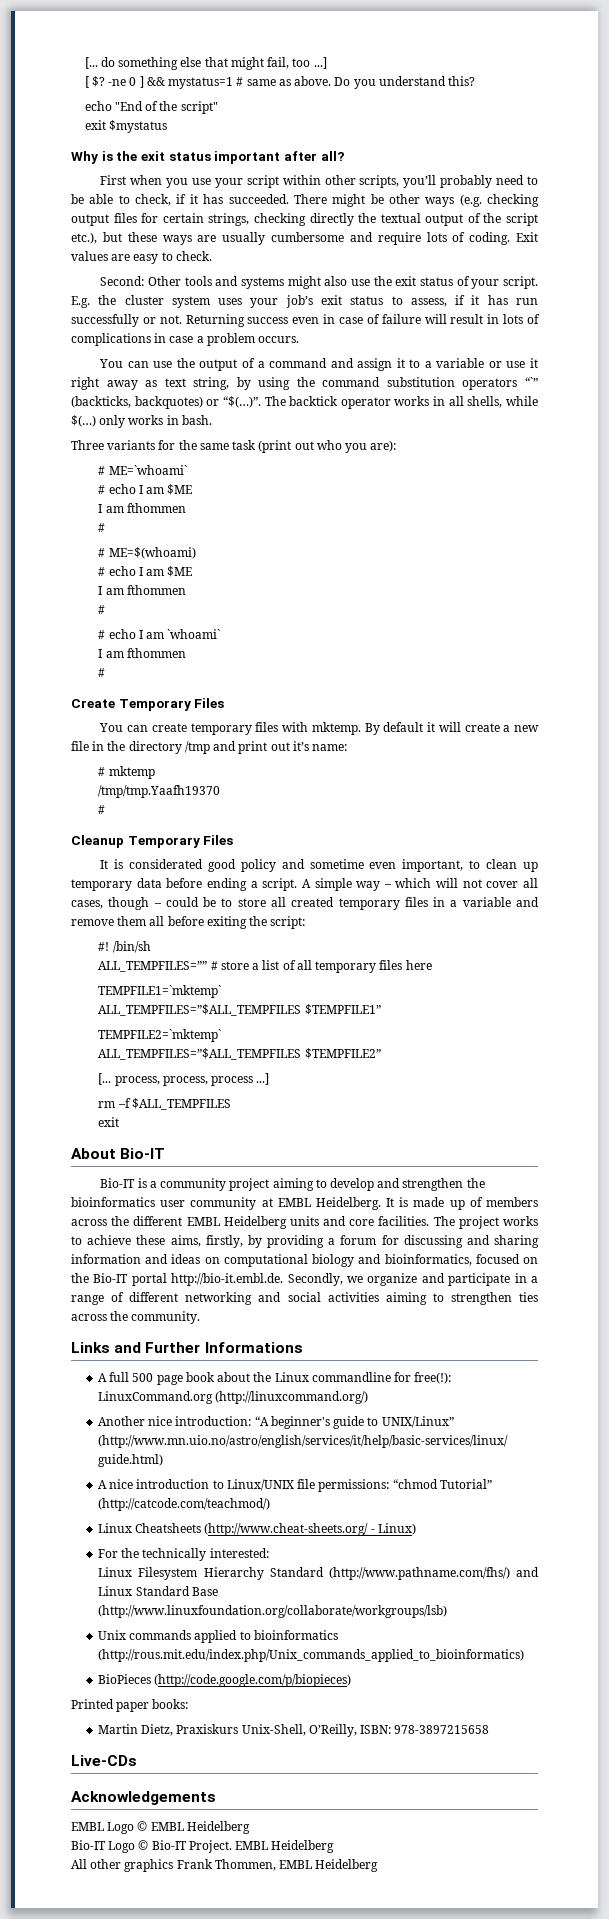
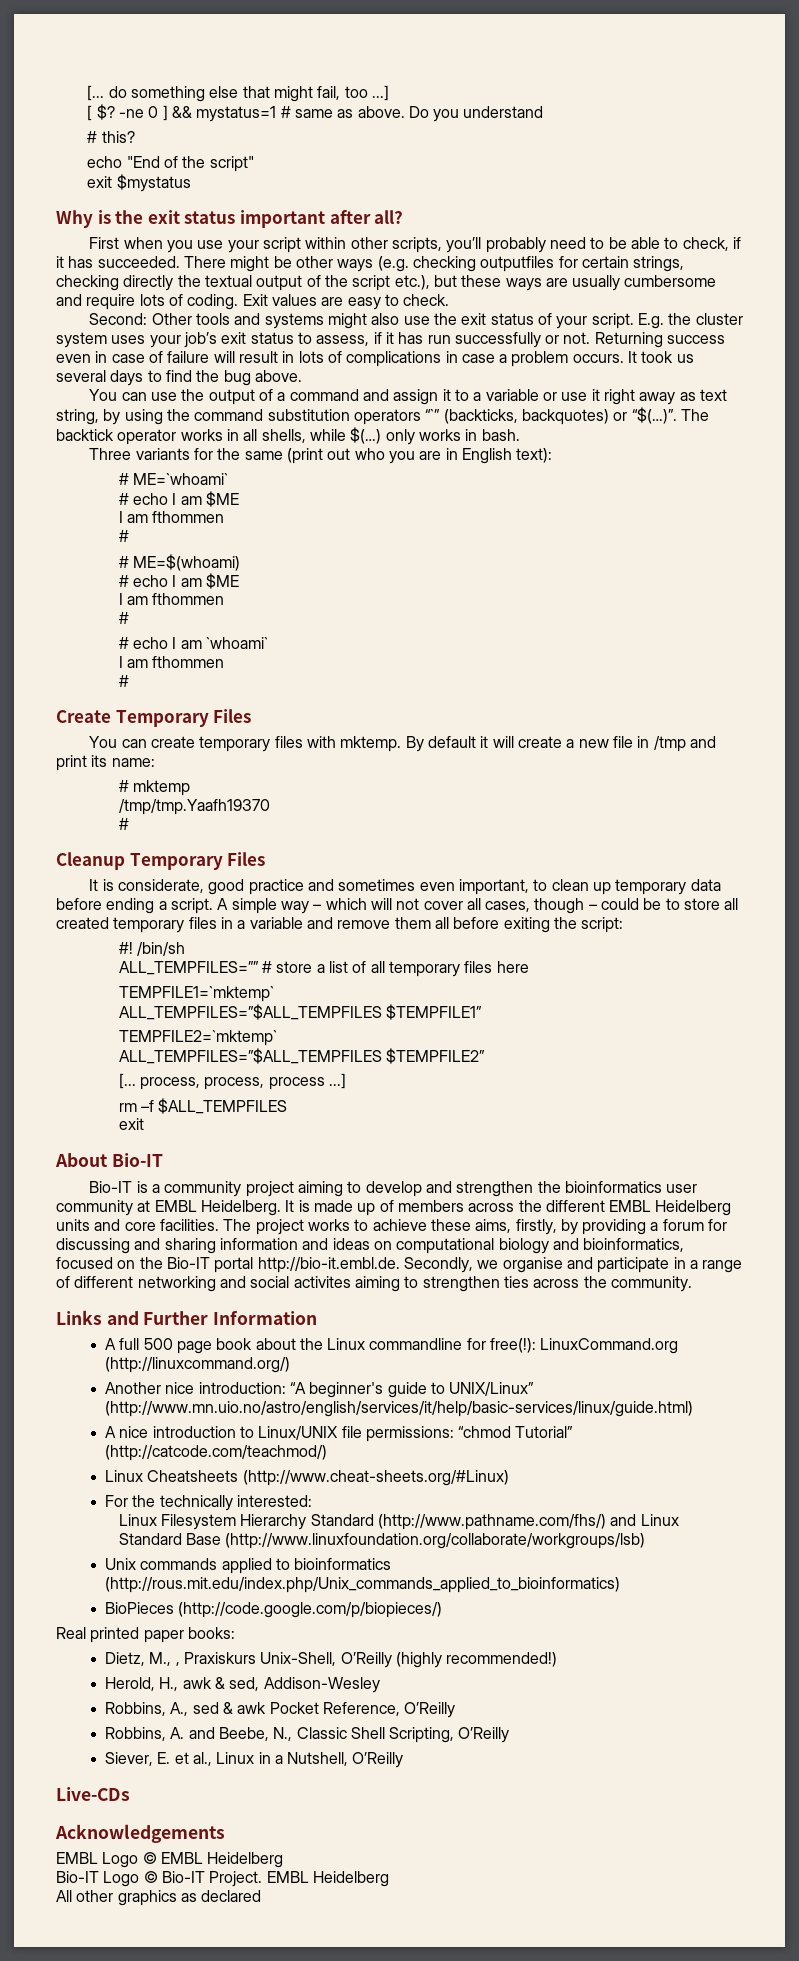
- Do you understand this?
+ Do you understand
+ # this?
- There might be other ways (e.g. checking output files for certain strings, checking directly the textual output of the script etc.), but these ways are usually cumbersome and require lots of coding.
+ There might be other ways (e.g. checking outputfiles for certain strings, checking directly the textual output of the script etc.), but these ways are usually cumbersome and require lots of coding.
+ It took us several days to find the bug above.
- Three variants for the same task (print out who you are):
+ Three variants for the same (print out who you are in English text):
- By default it will create a new file in the directory /tmp and print out it’s name:
+ By default it will create a new file in /tmp and print its name:
- It is considerated good policy and sometime even important, to clean up temporary data before ending a script.
+ It is considerate, good practice and sometimes even important, to clean up temporary data before ending a script.
- The project works to achieve these aims, firstly, by providing a forum for discussing and sharing information and ideas on computational biology and bioinformatics, focused on the Bio-IT portal http://bio-it.embl.de. Secondly, we organize and participate in a range of different networking and social activities aiming to strengthen ties across the community.
+ The project works to achieve these aims, firstly, by providing a forum for discussing and sharing information and ideas on computational biology and bioinformatics, focused on the Bio-IT portal http://bio-it.embl.de. Secondly, we organise and participate in a range of different networking and social activites aiming to strengthen ties across the community.
- Links and Further Informations
+ Links and Further Information
- Linux Cheatsheets (http://www.cheat-sheets.org/ - Linux)
+ Linux Cheatsheets (http://www.cheat-sheets.org/#Linux)
- BioPieces (http://code.google.com/p/biopieces)
- Printed paper books:
+ BioPieces (http://code.google.com/p/biopieces/)
+ Real printed paper books:
- Martin Dietz, Praxiskurs Unix-Shell, O’Reilly, ISBN: 978-3897215658
+ Dietz, M., , Praxiskurs Unix-Shell, O’Reilly (highly recommended!)
+ Herold, H., awk & sed, Addison-Wesley
+ Robbins, A., sed & awk Pocket Reference, O’Reilly
+ Robbins, A. and Beebe, N., Classic Shell Scripting, O’Reilly
+ Siever, E. et al., Linux in a Nutshell, O’Reilly
- All other graphics Frank Thommen, EMBL Heidelberg
+ All other graphics as declared

